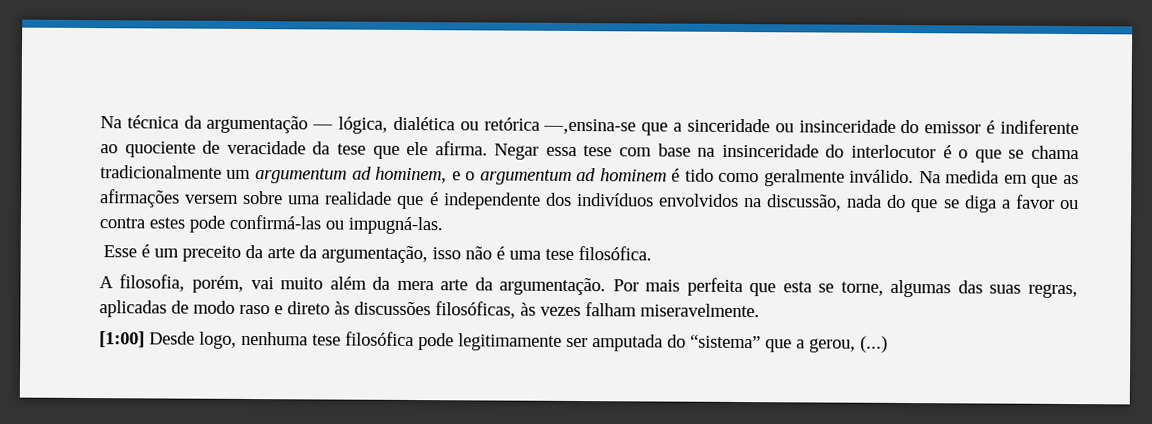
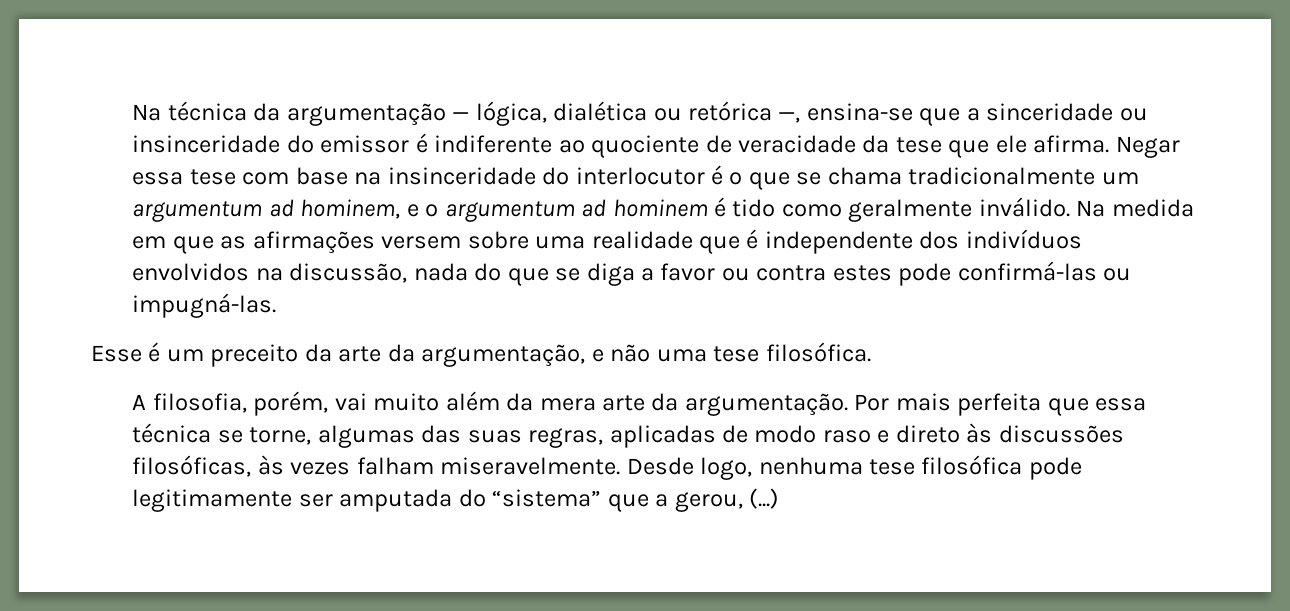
- Na técnica da argumentação — lógica, dialética ou retórica —,ensina-se que a sinceridade ou insinceridade do emissor é indiferente ao quociente de veracidade da tese que ele afirma.
+ Na técnica da argumentação — lógica, dialética ou retórica —, ensina-se que a sinceridade ou insinceridade do emissor é indiferente ao quociente de veracidade da tese que ele afirma.
- Esse é um preceito da arte da argumentação, isso não é uma tese filosófica.
+ Esse é um preceito da arte da argumentação, e não uma tese filosófica.
- Por mais perfeita que esta se torne, algumas das suas regras, aplicadas de modo raso e direto às discussões filosóficas, às vezes falham miseravelmente.
- [1:00] Desde logo, nenhuma tese filosófica pode legitimamente ser amputada do “sistema” que a gerou, (...)
+ Por mais perfeita que essa técnica se torne, algumas das suas regras, aplicadas de modo raso e direto às discussões filosóficas, às vezes falham miseravelmente. Desde logo, nenhuma tese filosófica pode legitimamente ser amputada do “sistema” que a gerou, (...)

